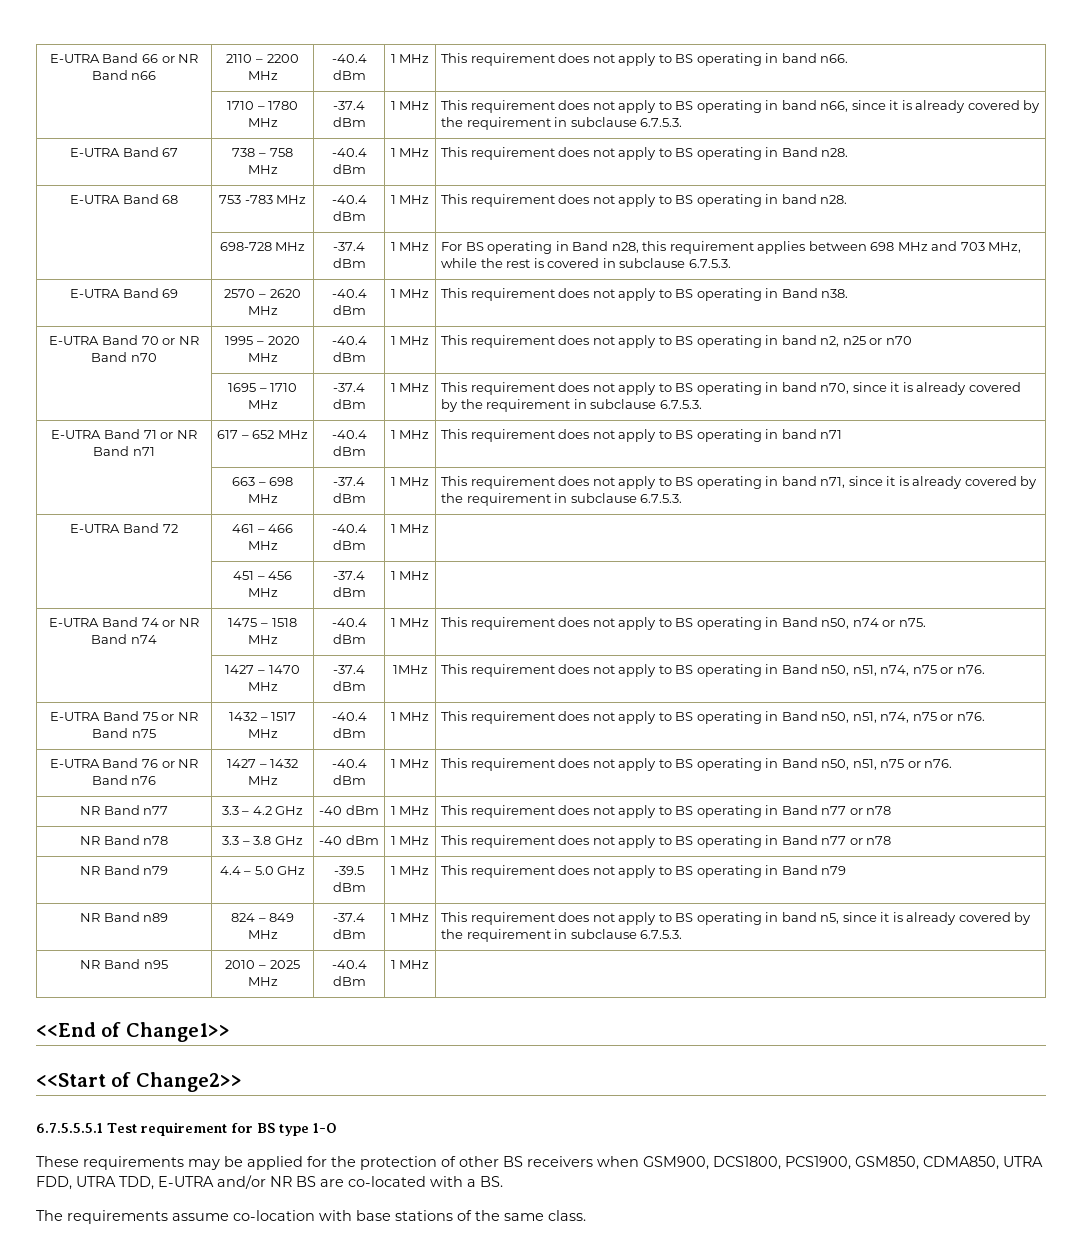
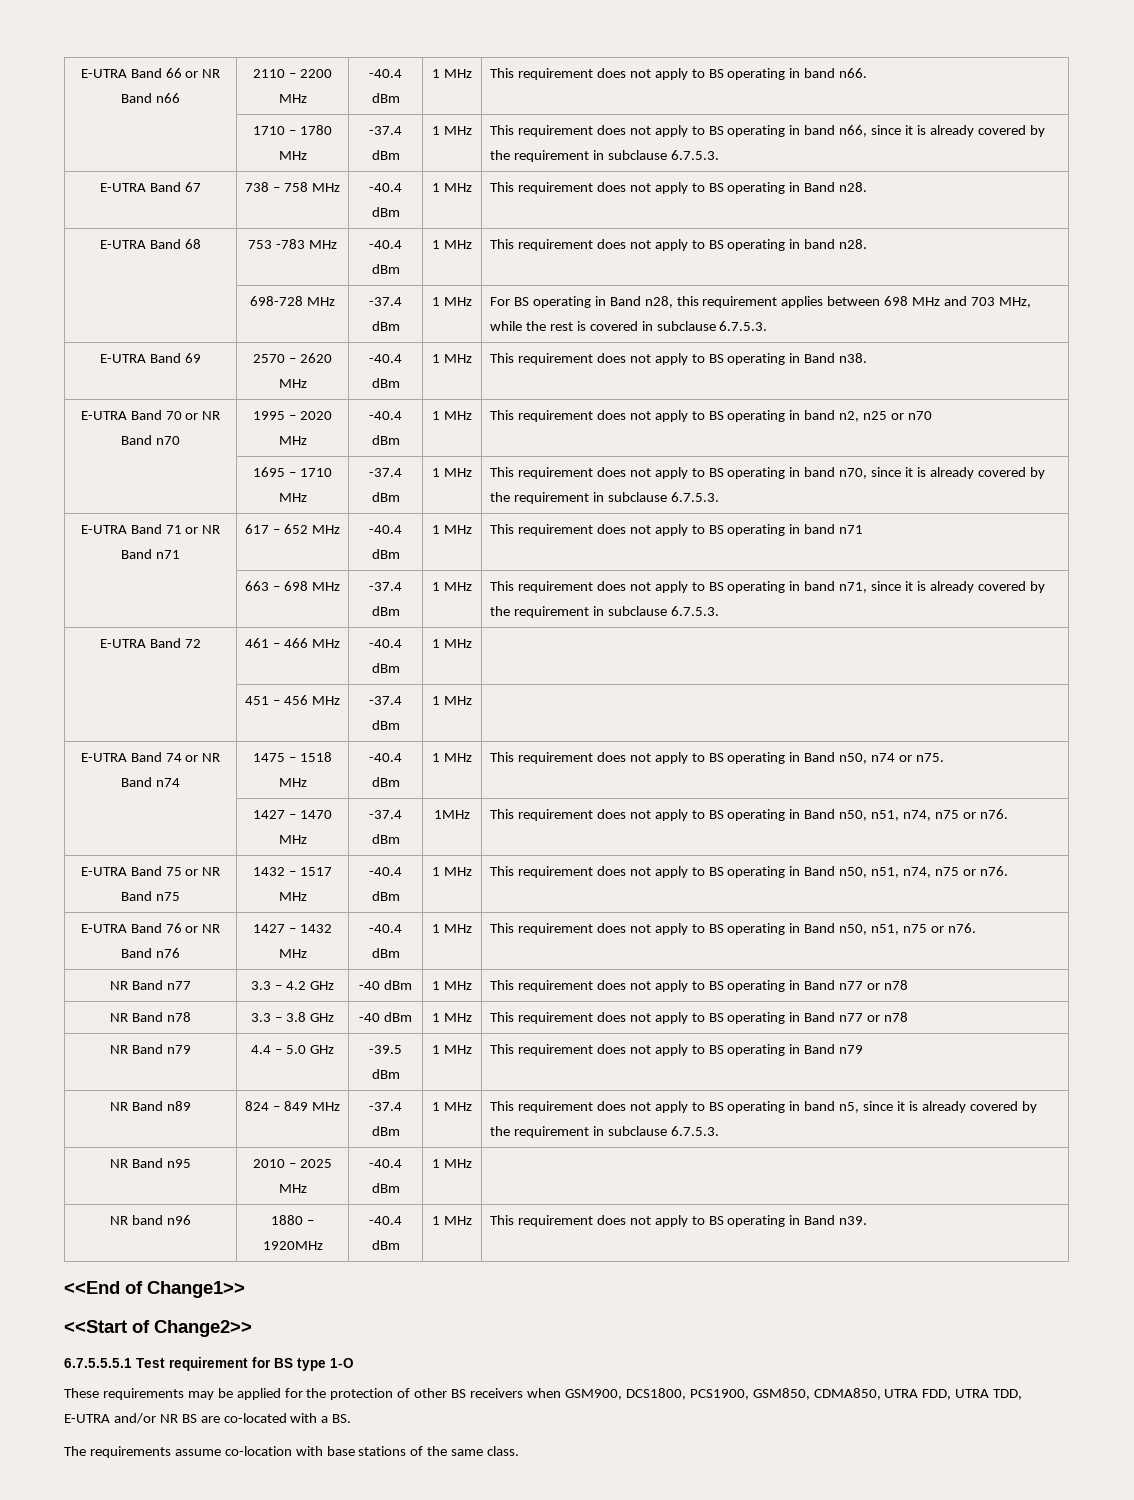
+ NR band n96 | 1880 – 1920MHz | -40.4 dBm | 1 MHz | This requirement does not apply to BS operating in Band n39.

